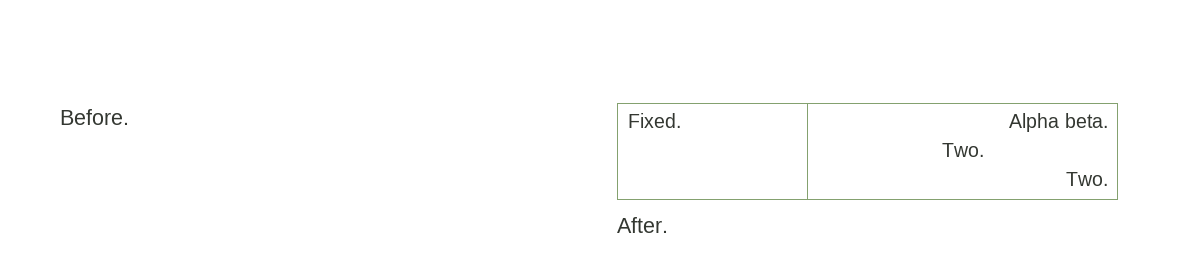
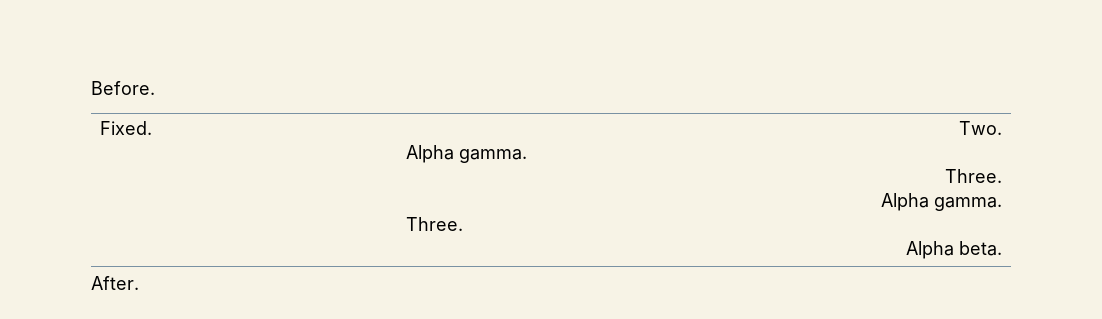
- Fixed. | Alpha beta.
- Two.
- Two.
+ Fixed. | Two.
+ Alpha gamma.
+ Three.
+ Alpha gamma.
+ Three.
+ Alpha beta.

